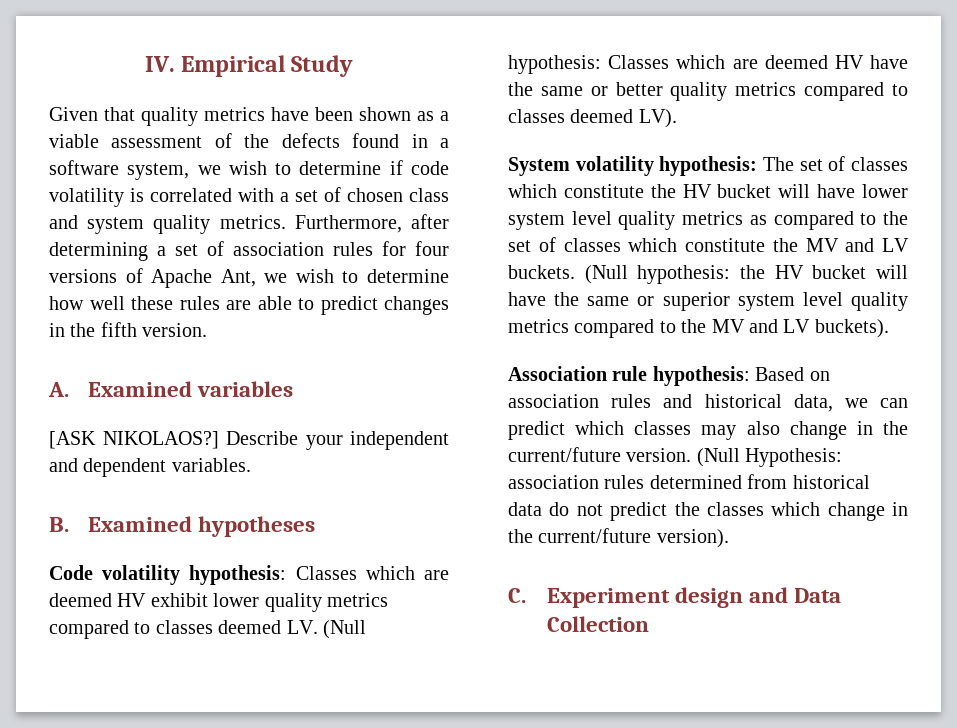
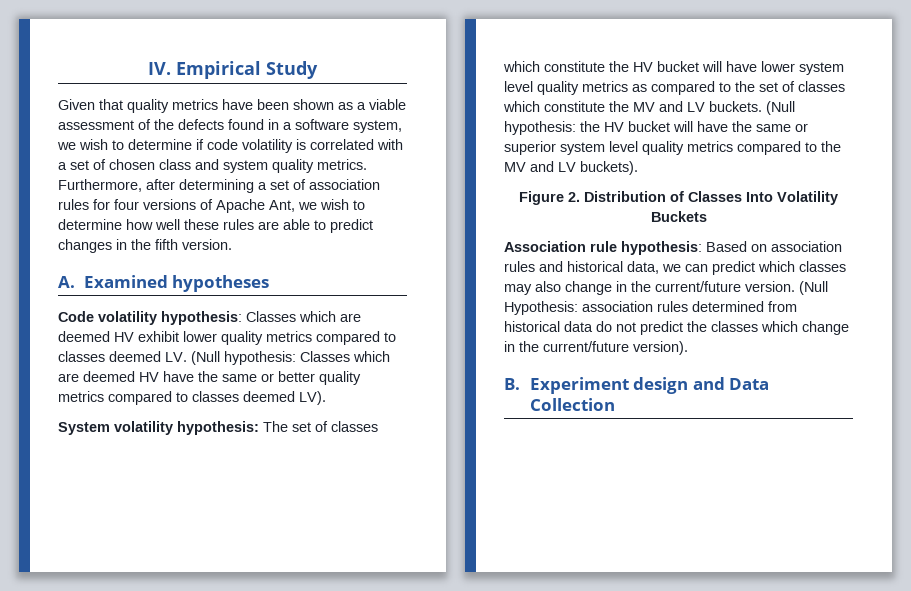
- A. Examined variables
- [ASK NIKOLAOS?] Describe your independent and dependent variables.
- B. Examined hypotheses
+ A. Examined hypotheses
+ Figure 2. Distribution of Classes Into Volatility Buckets
- C. Experiment design and Data Collection
+ B. Experiment design and Data Collection

